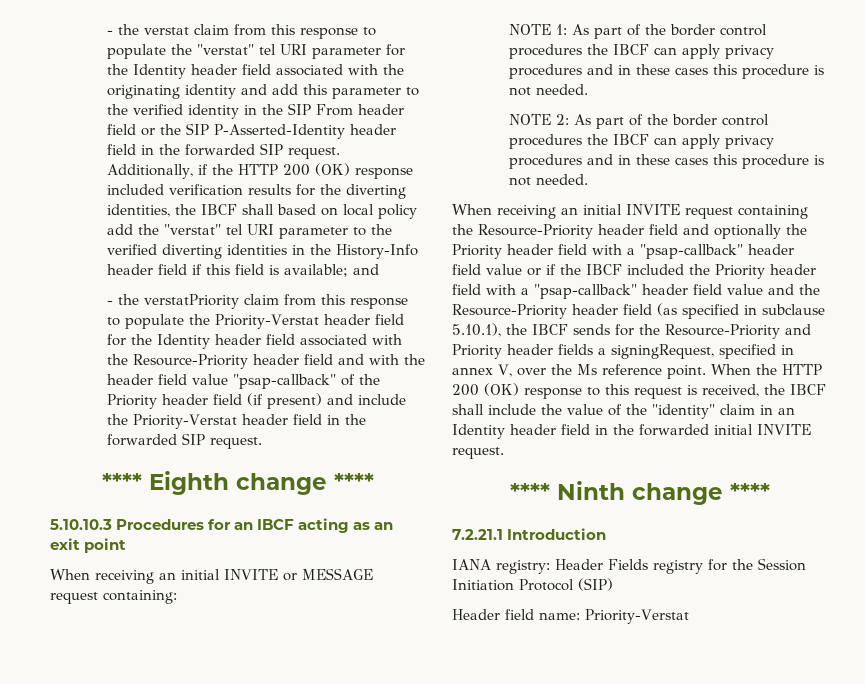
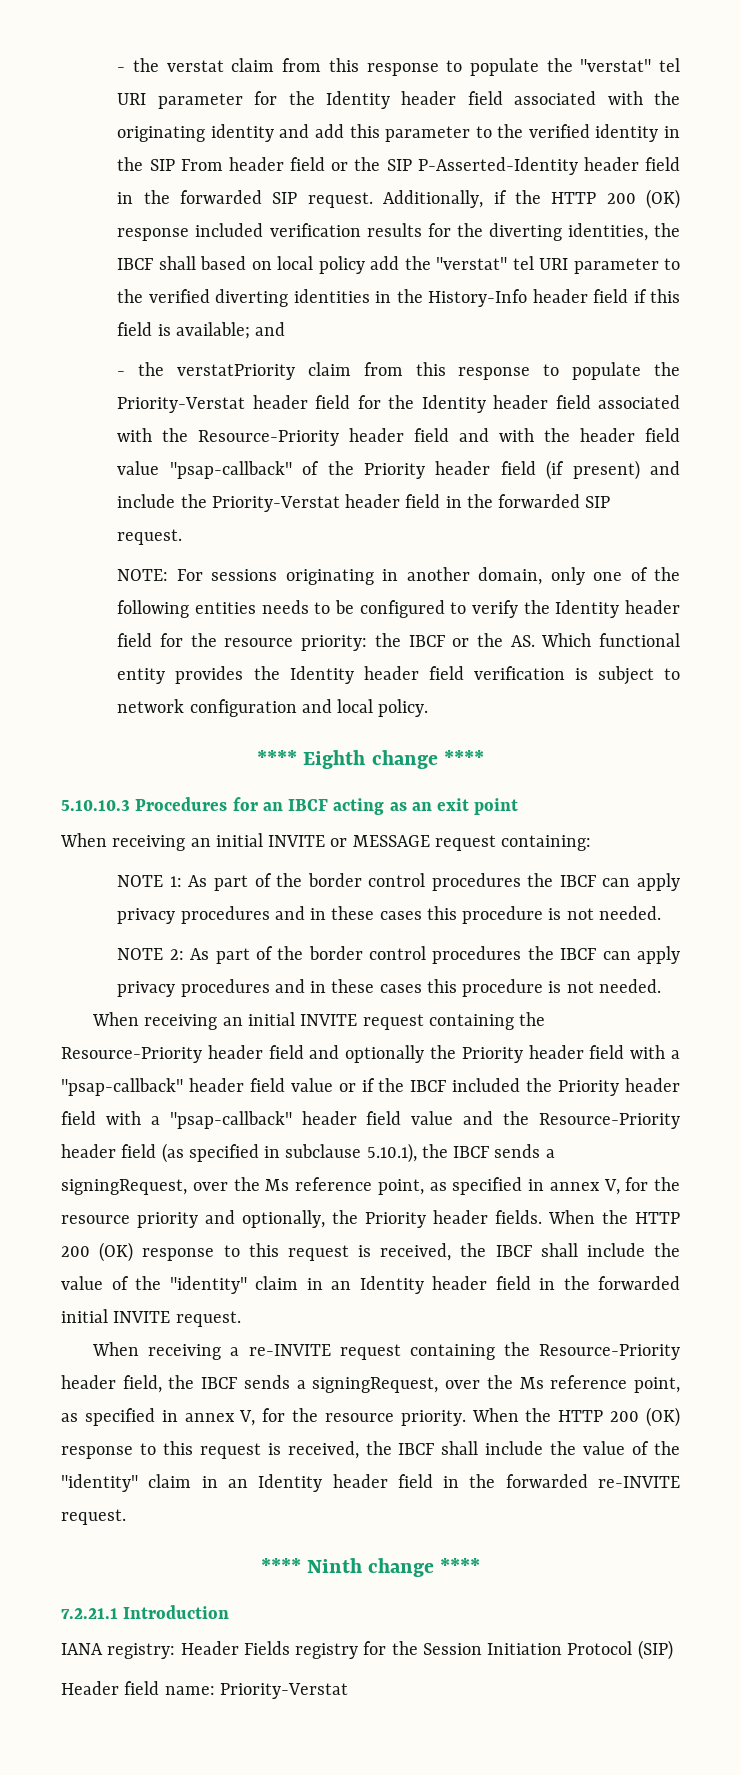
+ NOTE: For sessions originating in another domain, only one of the following entities needs to be configured to verify the Identity header field for the resource priority: the IBCF or the AS. Which functional entity provides the Identity header field verification is subject to network configuration and local policy.
- When receiving an initial INVITE request containing the Resource-Priority header field and optionally the Priority header field with a "psap-callback" header field value or if the IBCF included the Priority header field with a "psap-callback" header field value and the Resource-Priority header field (as specified in subclause 5.10.1), the IBCF sends for the Resource-Priority and Priority header fields a signingRequest, specified in annex V, over the Ms reference point.
+ When receiving an initial INVITE request containing the Resource-Priority header field and optionally the Priority header field with a "psap-callback" header field value or if the IBCF included the Priority header field with a "psap-callback" header field value and the Resource-Priority header field (as specified in subclause 5.10.1), the IBCF sends a signingRequest, over the Ms reference point, as specified in annex V, for the resource priority and optionally, the Priority header fields.
+ When receiving a re-INVITE request containing the Resource-Priority header field, the IBCF sends a signingRequest, over the Ms reference point, as specified in annex V, for the resource priority. When the HTTP 200 (OK) response to this request is received, the IBCF shall include the value of the "identity" claim in an Identity header field in the forwarded re-INVITE request.

